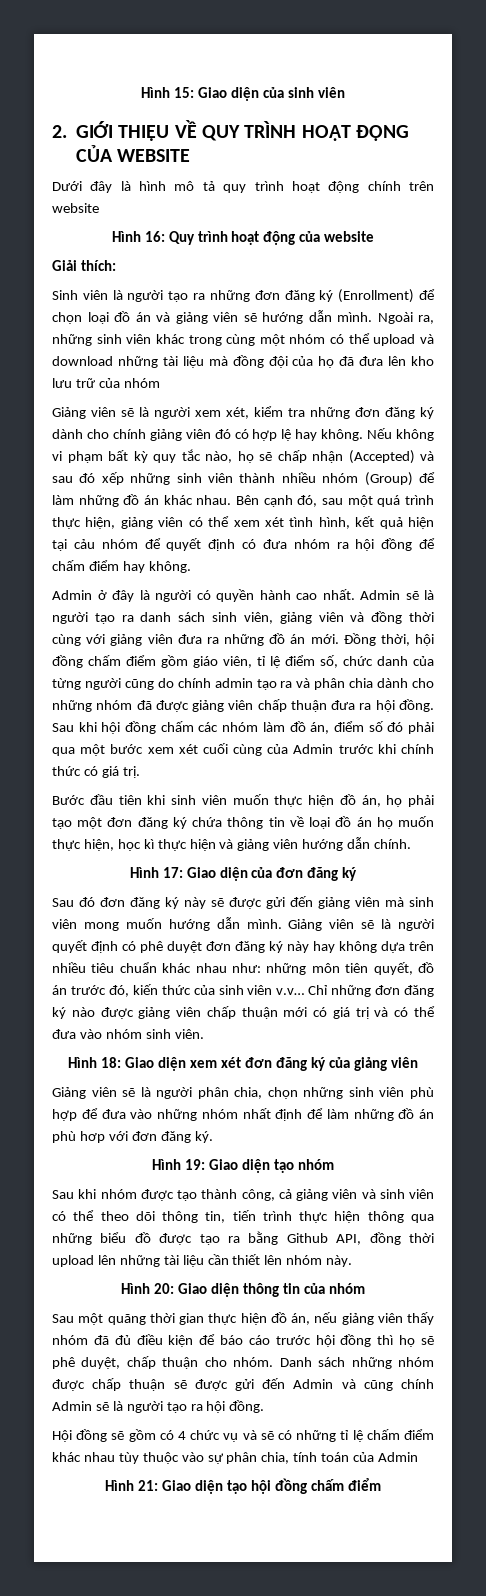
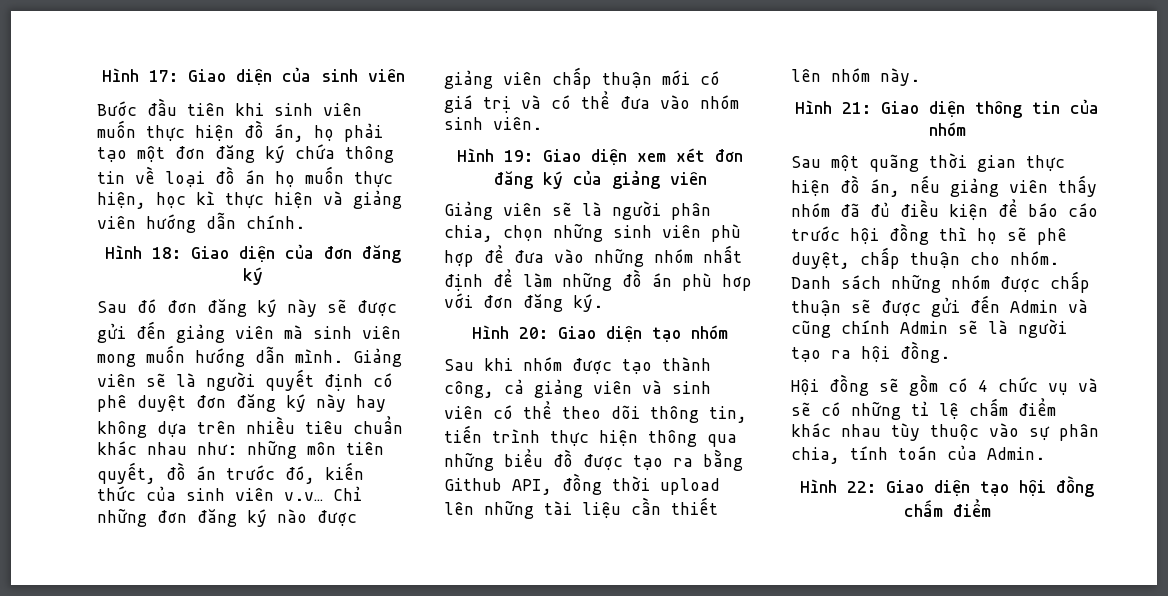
- Hình 15: Giao diện của sinh viên
+ Hình 17: Giao diện của sinh viên
- 2. GIỚI THIỆU VỀ QUY TRÌNH HOẠT ĐỘNG CỦA WEBSITE
- Dưới đây là hình mô tả quy trình hoạt động chính trên website
- Hình 16: Quy trình hoạt động của website
- Giải thích:
- Sinh viên là người tạo ra những đơn đăng ký (Enrollment) để chọn loại đồ án và giảng viên sẽ hướng dẫn mình. Ngoài ra, những sinh viên khác trong cùng một nhóm có thể upload và download những tài liệu mà đồng đội của họ đã đưa lên kho lưu trữ của nhóm
- Giảng viên sẽ là người xem xét, kiểm tra những đơn đăng ký dành cho chính giảng viên đó có hợp lệ hay không. Nếu không vi phạm bất kỳ quy tắc nào, họ sẽ chấp nhận (Accepted) và sau đó xếp những sinh viên thành nhiều nhóm (Group) để làm những đồ án khác nhau. Bên cạnh đó, sau một quá trình thực hiện, giảng viên có thể xem xét tình hình, kết quả hiện tại cảu nhóm để quyết định có đưa nhóm ra hội đồng để chấm điểm hay không.
- Admin ở đây là người có quyền hành cao nhất. Admin sẽ là người tạo ra danh sách sinh viên, giảng viên và đồng thời cùng với giảng viên đưa ra những đồ án mới. Đồng thời, hội đồng chấm điểm gồm giáo viên, tỉ lệ điểm số, chức danh của từng người cũng do chính admin tạo ra và phân chia dành cho những nhóm đã được giảng viên chấp thuận đưa ra hội đồng. Sau khi hội đồng chấm các nhóm làm đồ án, điểm số đó phải qua một bước xem xét cuối cùng của Admin trước khi chính thức có giá trị.
- Hình 17: Giao diện của đơn đăng ký
+ Hình 18: Giao diện của đơn đăng ký
- Hình 18: Giao diện xem xét đơn đăng ký của giảng viên
+ Hình 19: Giao diện xem xét đơn đăng ký của giảng viên
- Hình 19: Giao diện tạo nhóm
+ Hình 20: Giao diện tạo nhóm
- Hình 20: Giao diện thông tin của nhóm
+ Hình 21: Giao diện thông tin của nhóm
- Hội đồng sẽ gồm có 4 chức vụ và sẽ có những tỉ lệ chấm điểm khác nhau tùy thuộc vào sự phân chia, tính toán của Admin
- Hình 21: Giao diện tạo hội đồng chấm điểm
+ Hội đồng sẽ gồm có 4 chức vụ và sẽ có những tỉ lệ chấm điểm khác nhau tùy thuộc vào sự phân chia, tính toán của Admin.
+ Hình 22: Giao diện tạo hội đồng chấm điểm

